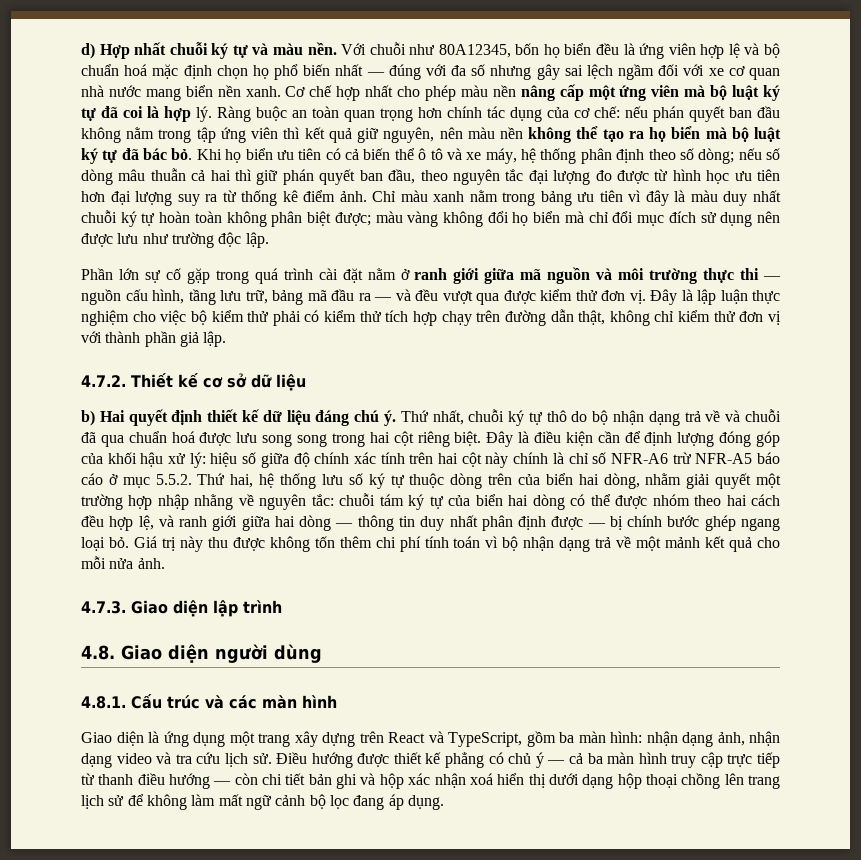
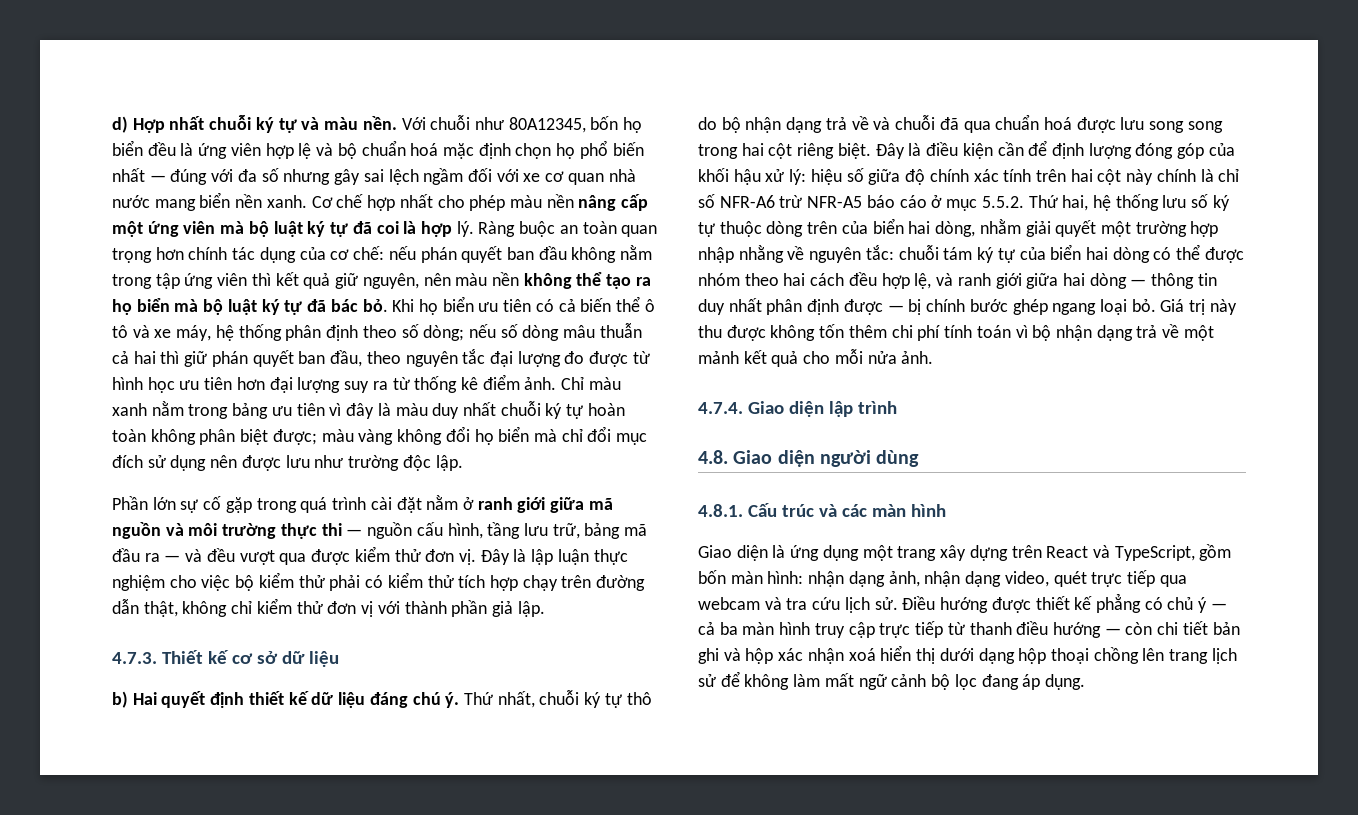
- 4.7.2. Thiết kế cơ sở dữ liệu
+ 4.7.3. Thiết kế cơ sở dữ liệu
- 4.7.3. Giao diện lập trình
+ 4.7.4. Giao diện lập trình
- Giao diện là ứng dụng một trang xây dựng trên React và TypeScript, gồm ba màn hình: nhận dạng ảnh, nhận dạng video và tra cứu lịch sử.
+ Giao diện là ứng dụng một trang xây dựng trên React và TypeScript, gồm bốn màn hình: nhận dạng ảnh, nhận dạng video, quét trực tiếp qua webcam và tra cứu lịch sử.

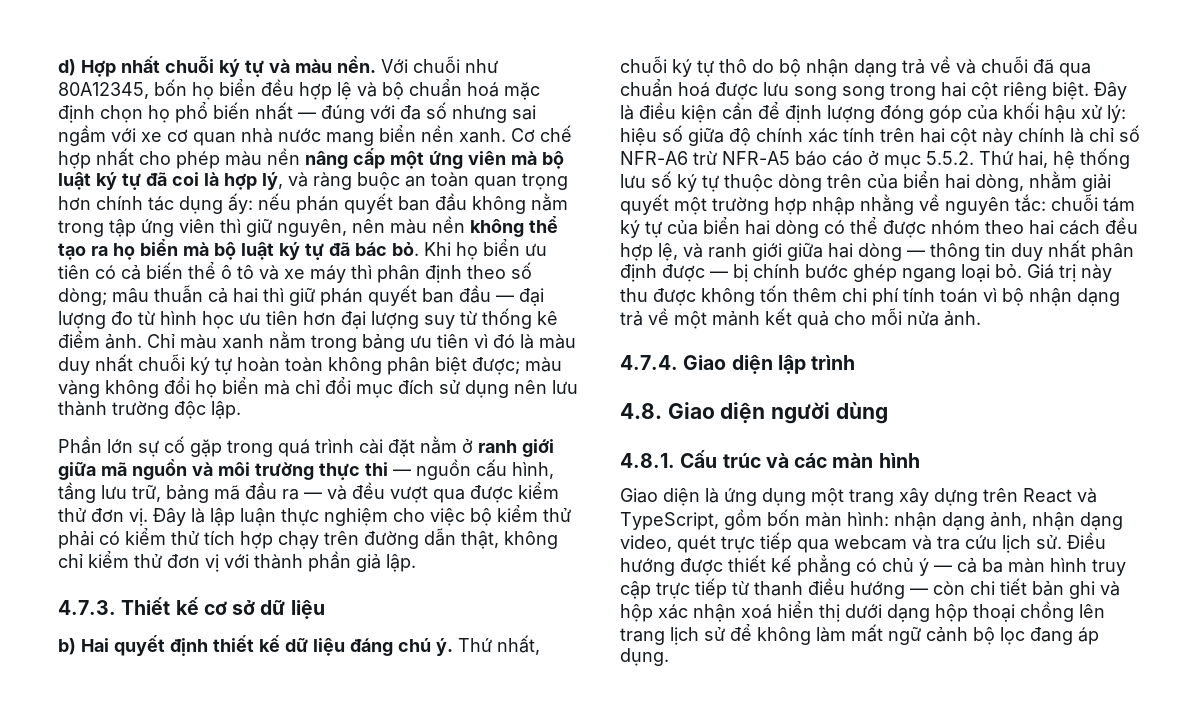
- Với chuỗi như 80A12345, bốn họ biển đều là ứng viên hợp lệ và bộ chuẩn hoá mặc định chọn họ phổ biến nhất — đúng với đa số nhưng gây sai lệch ngầm đối với xe cơ quan nhà nước mang biển nền xanh.
+ Với chuỗi như 80A12345, bốn họ biển đều hợp lệ và bộ chuẩn hoá mặc định chọn họ phổ biến nhất — đúng với đa số nhưng sai ngầm với xe cơ quan nhà nước mang biển nền xanh.
- Cơ chế hợp nhất cho phép màu nền nâng cấp một ứng viên mà bộ luật ký tự đã coi là hợp lý. Ràng buộc an toàn quan trọng hơn chính tác dụng của cơ chế:
+ Cơ chế hợp nhất cho phép màu nền nâng cấp một ứng viên mà bộ luật ký tự đã coi là hợp lý, và ràng buộc an toàn quan trọng hơn chính tác dụng ấy:
- nếu phán quyết ban đầu không nằm trong tập ứng viên thì kết quả giữ nguyên, nên màu nền không thể tạo ra họ biển mà bộ luật ký tự đã bác bỏ.
+ nếu phán quyết ban đầu không nằm trong tập ứng viên thì giữ nguyên, nên màu nền không thể tạo ra họ biển mà bộ luật ký tự đã bác bỏ.
- Khi họ biển ưu tiên có cả biến thể ô tô và xe máy, hệ thống phân định theo số dòng; nếu số dòng mâu thuẫn cả hai thì giữ phán quyết ban đầu, theo nguyên tắc đại lượng đo được từ hình học ưu tiên hơn đại lượng suy ra từ thống kê điểm ảnh.
+ Khi họ biển ưu tiên có cả biến thể ô tô và xe máy thì phân định theo số dòng; mâu thuẫn cả hai thì giữ phán quyết ban đầu — đại lượng đo từ hình học ưu tiên hơn đại lượng suy từ thống kê điểm ảnh.
- Chỉ màu xanh nằm trong bảng ưu tiên vì đây là màu duy nhất chuỗi ký tự hoàn toàn không phân biệt được; màu vàng không đổi họ biển mà chỉ đổi mục đích sử dụng nên được lưu như trường độc lập.
+ Chỉ màu xanh nằm trong bảng ưu tiên vì đó là màu duy nhất chuỗi ký tự hoàn toàn không phân biệt được; màu vàng không đổi họ biển mà chỉ đổi mục đích sử dụng nên lưu thành trường độc lập.

